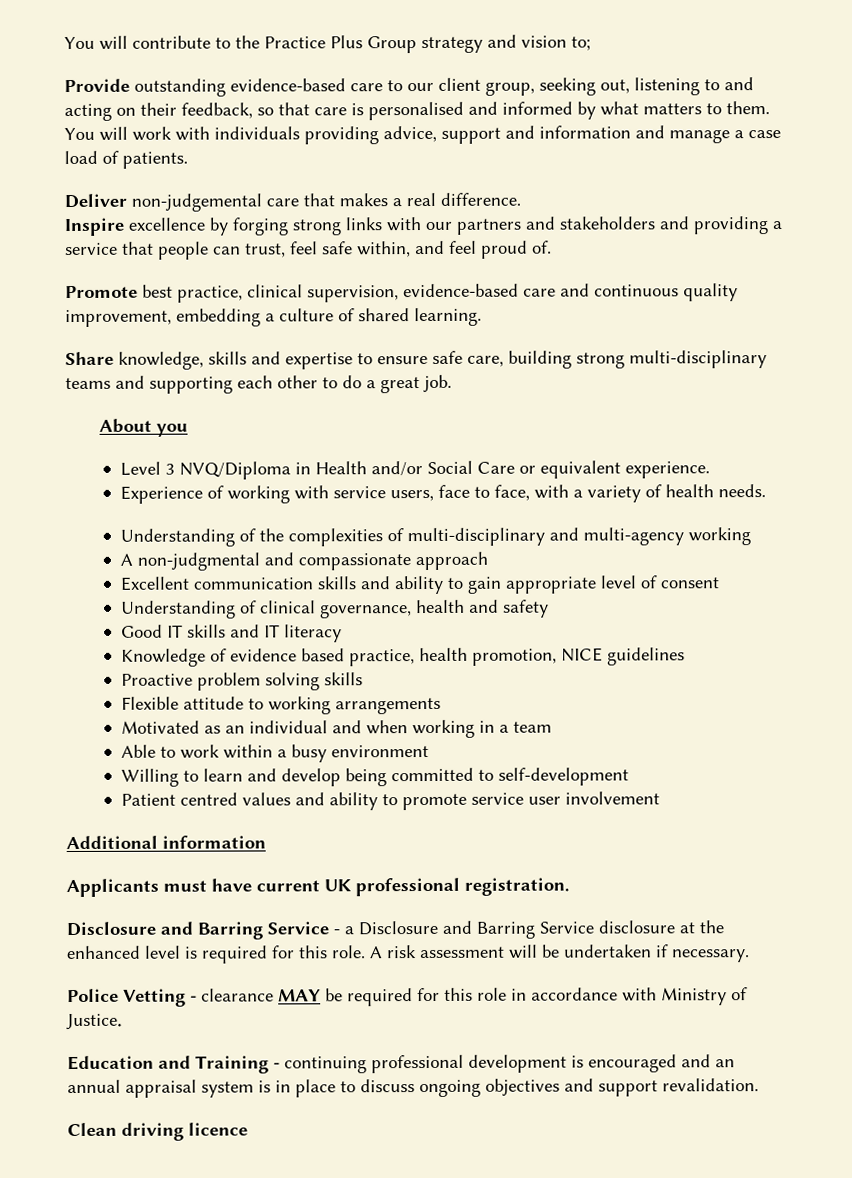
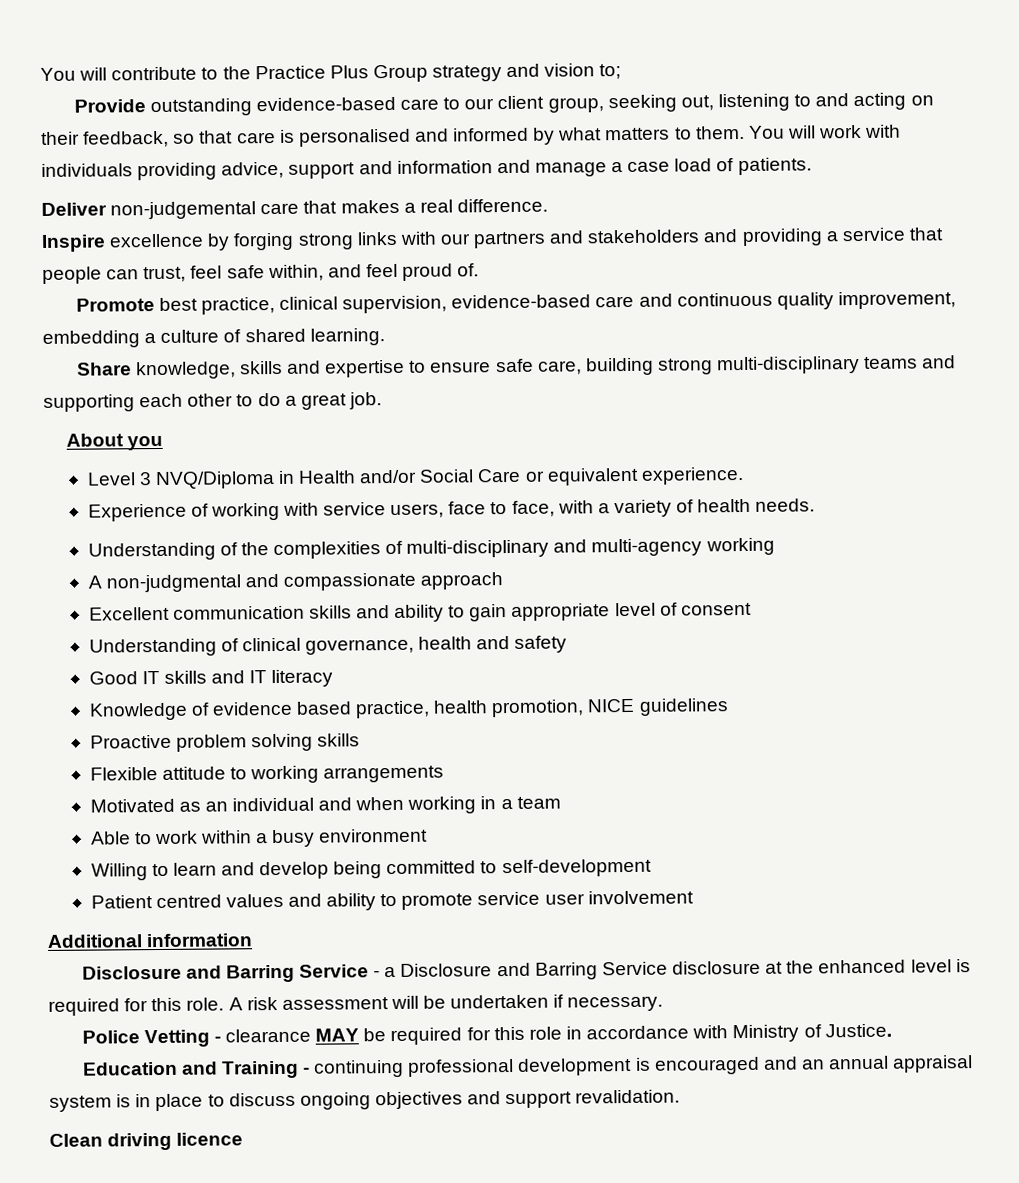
- Applicants must have current UK professional registration.

